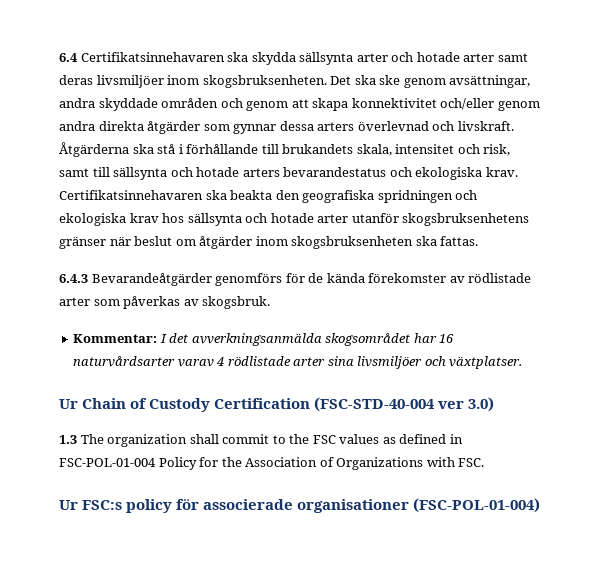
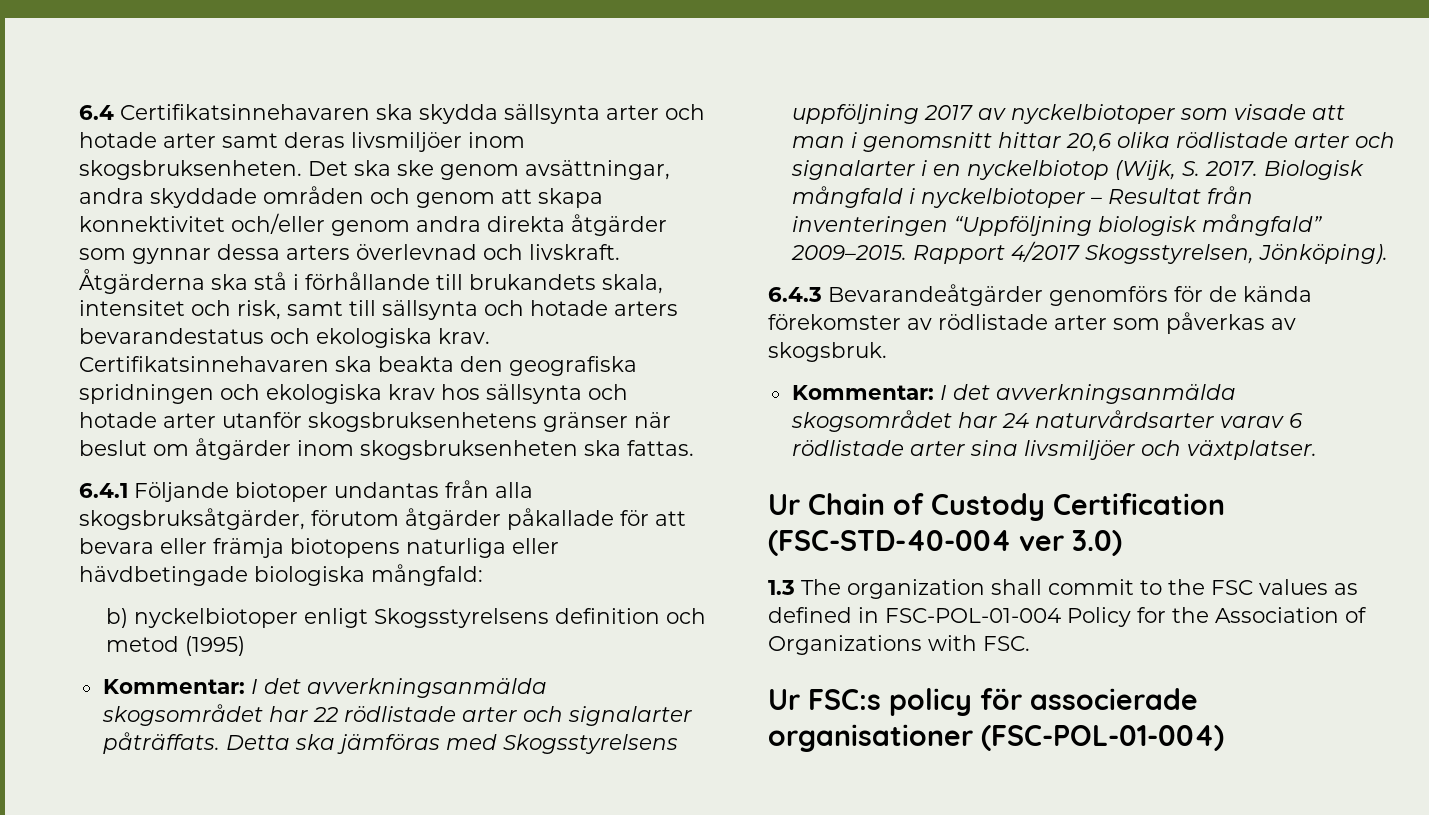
+ 6.4.1 Följande biotoper undantas från alla skogsbruksåtgärder, förutom åtgärder påkallade för att bevara eller främja biotopens naturliga eller hävdbetingade biologiska mångfald:
+ b) nyckelbiotoper enligt Skogsstyrelsens definition och metod (1995)
+ Kommentar: I det avverkningsanmälda skogsområdet har 22 rödlistade arter och signalarter påträffats. Detta ska jämföras med Skogsstyrelsens uppföljning 2017 av nyckelbiotoper som visade att man i genomsnitt hittar 20,6 olika rödlistade arter och signalarter i en nyckelbiotop (Wijk, S. 2017. Biologisk mångfald i nyckelbiotoper – Resultat från inventeringen “Uppföljning biologisk mångfald” 2009–2015. Rapport 4/2017 Skogsstyrelsen, Jönköping).
- Kommentar: I det avverkningsanmälda skogsområdet har 16 naturvårdsarter varav 4 rödlistade arter sina livsmiljöer och växtplatser.
+ Kommentar: I det avverkningsanmälda skogsområdet har 24 naturvårdsarter varav 6 rödlistade arter sina livsmiljöer och växtplatser.

